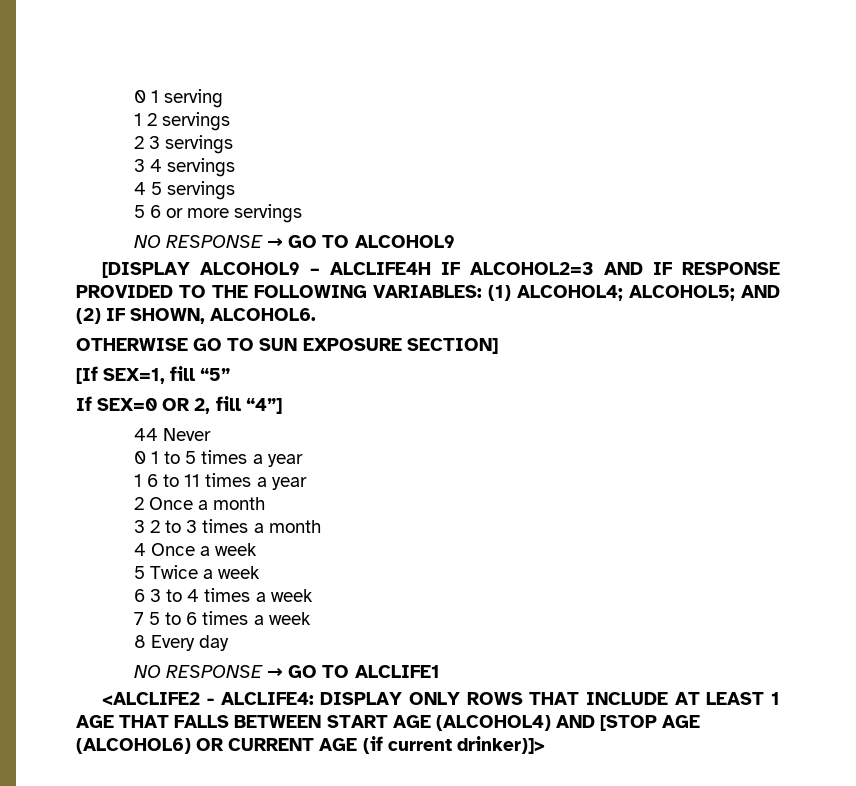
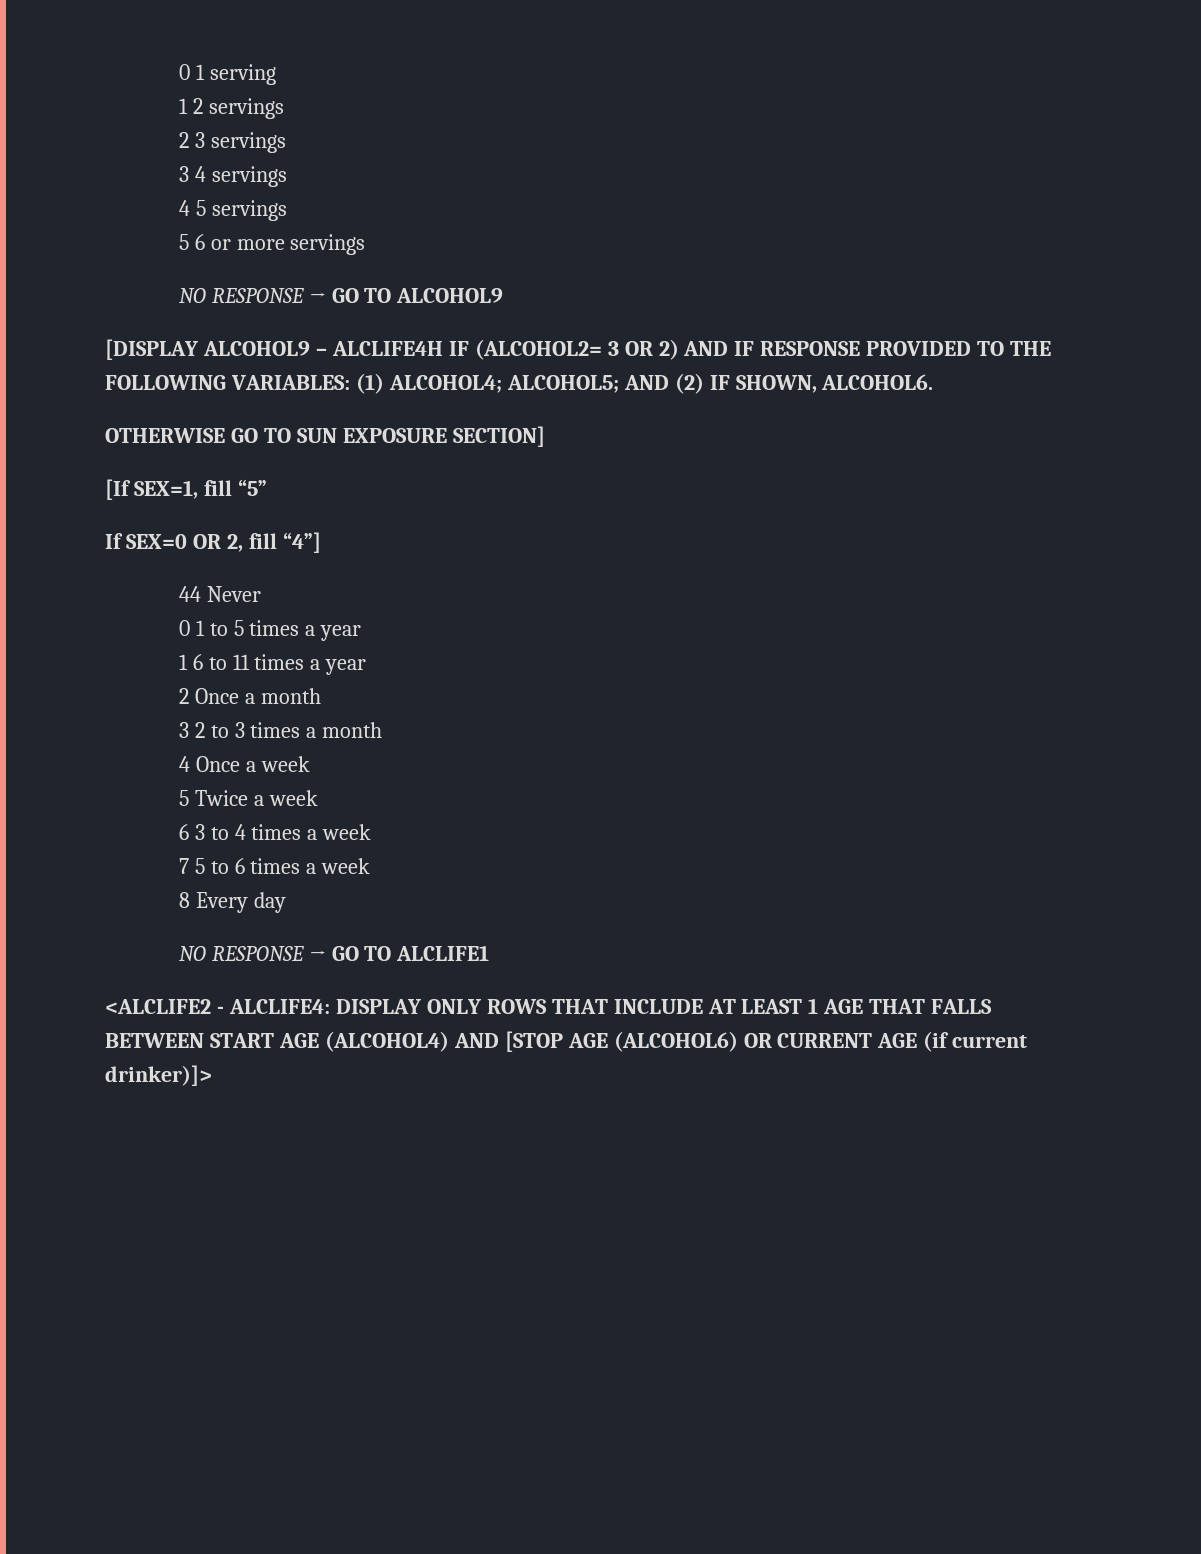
- [DISPLAY ALCOHOL9 – ALCLIFE4H IF ALCOHOL2=3 AND IF RESPONSE PROVIDED TO THE FOLLOWING VARIABLES: (1) ALCOHOL4; ALCOHOL5; AND (2) IF SHOWN, ALCOHOL6.
+ [DISPLAY ALCOHOL9 – ALCLIFE4H IF (ALCOHOL2= 3 OR 2) AND IF RESPONSE PROVIDED TO THE FOLLOWING VARIABLES: (1) ALCOHOL4; ALCOHOL5; AND (2) IF SHOWN, ALCOHOL6.

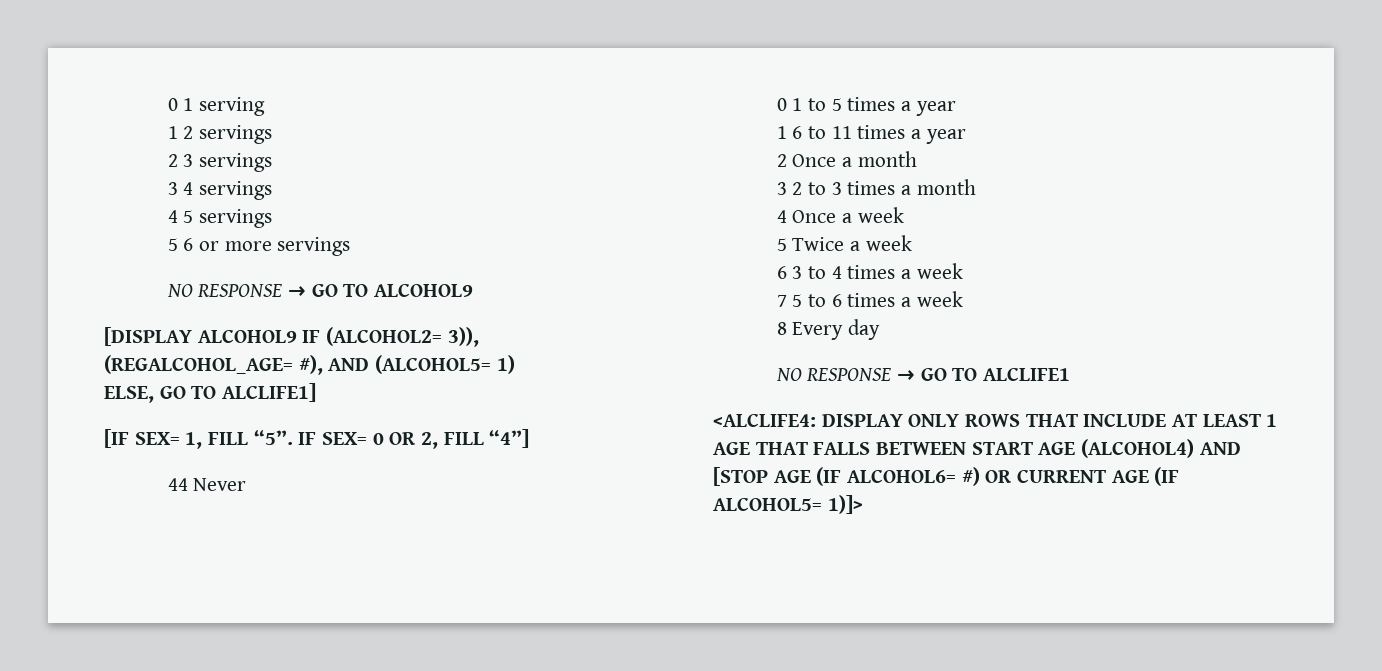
- [DISPLAY ALCOHOL9 – ALCLIFE4H IF (ALCOHOL2= 3 OR 2) AND IF RESPONSE PROVIDED TO THE FOLLOWING VARIABLES: (1) ALCOHOL4; ALCOHOL5; AND (2) IF SHOWN, ALCOHOL6.
- OTHERWISE GO TO SUN EXPOSURE SECTION]
- [If SEX=1, fill “5”
- If SEX=0 OR 2, fill “4”]
+ [DISPLAY ALCOHOL9 IF (ALCOHOL2= 3)), (REGALCOHOL_AGE= #), AND (ALCOHOL5= 1)
+ ELSE, GO TO ALCLIFE1]
+ [IF SEX= 1, FILL “5”. IF SEX= 0 OR 2, FILL “4”]
- <ALCLIFE2 - ALCLIFE4: DISPLAY ONLY ROWS THAT INCLUDE AT LEAST 1 AGE THAT FALLS BETWEEN START AGE (ALCOHOL4) AND [STOP AGE (ALCOHOL6) OR CURRENT AGE (if current drinker)]>
+ <ALCLIFE4: DISPLAY ONLY ROWS THAT INCLUDE AT LEAST 1 AGE THAT FALLS BETWEEN START AGE (ALCOHOL4) AND [STOP AGE (IF ALCOHOL6= #) OR CURRENT AGE (IF ALCOHOL5= 1)]>

